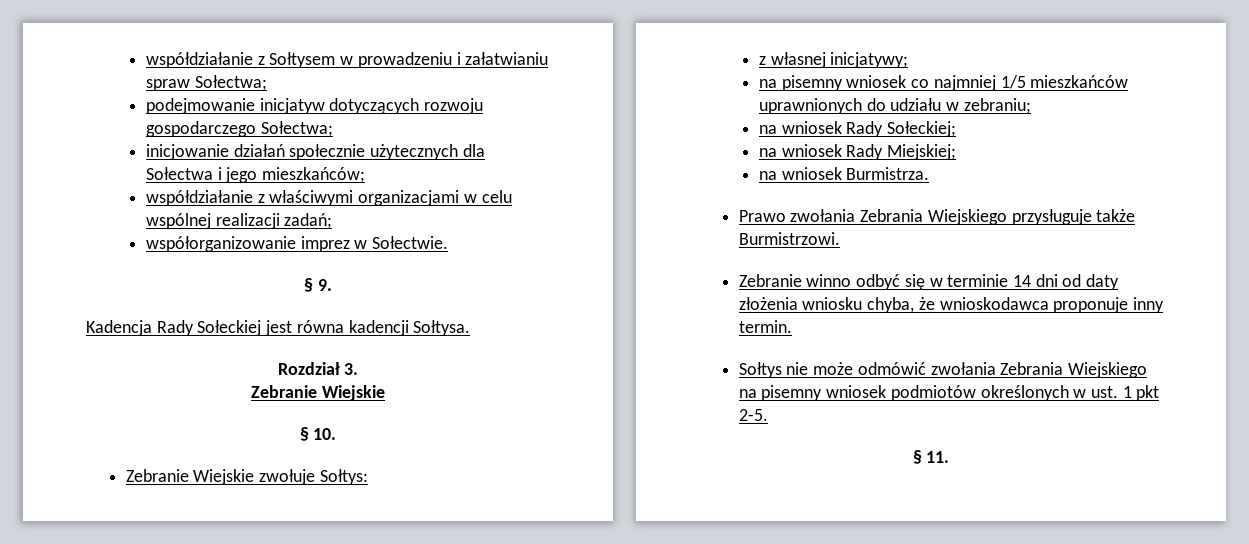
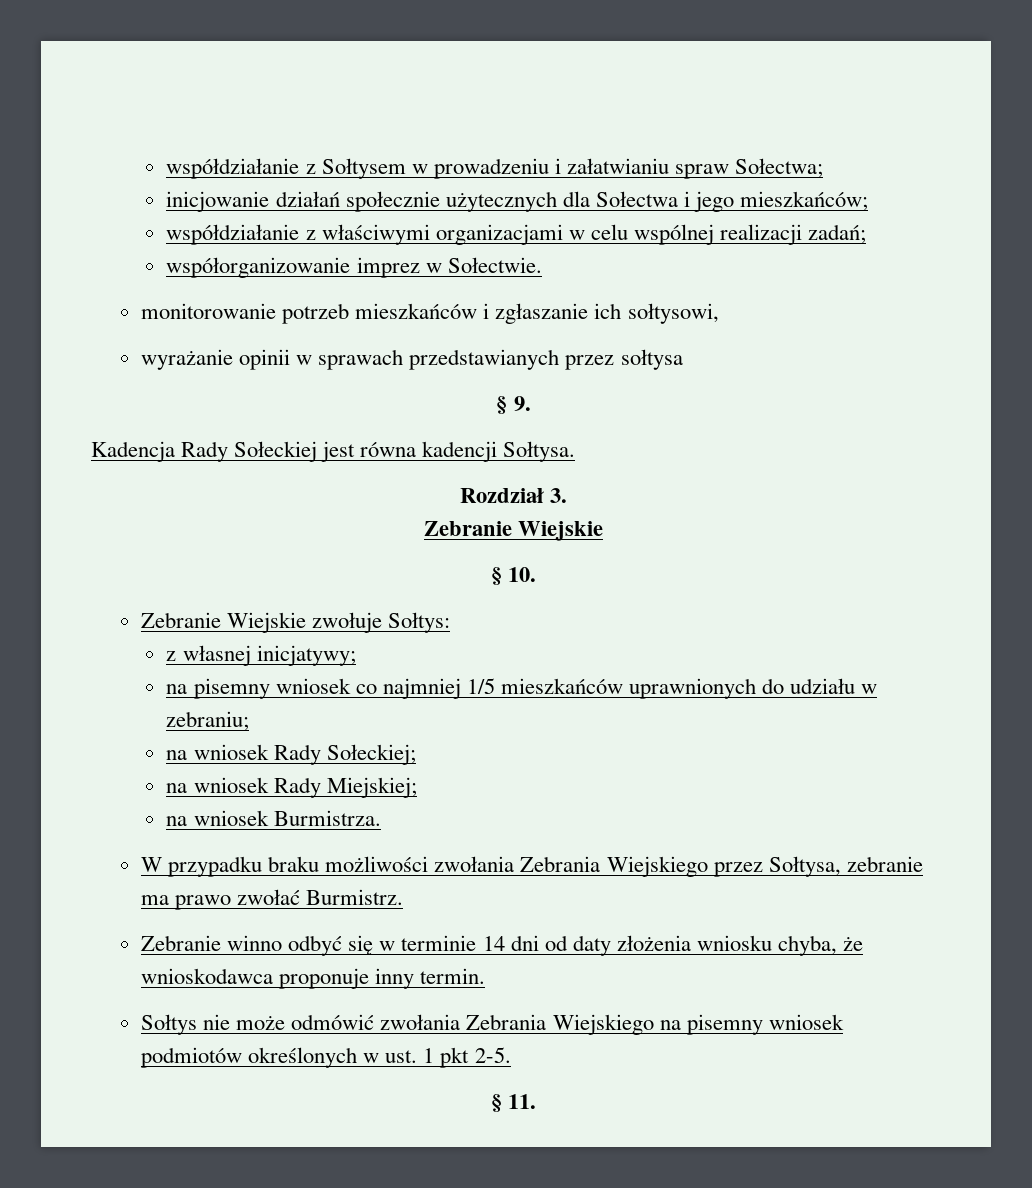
- podejmowanie inicjatyw dotyczących rozwoju gospodarczego Sołectwa;
+ monitorowanie potrzeb mieszkańców i zgłaszanie ich sołtysowi,
+ wyrażanie opinii w sprawach przedstawianych przez sołtysa
- Prawo zwołania Zebrania Wiejskiego przysługuje także Burmistrzowi.
+ W przypadku braku możliwości zwołania Zebrania Wiejskiego przez Sołtysa, zebranie ma prawo zwołać Burmistrz.

